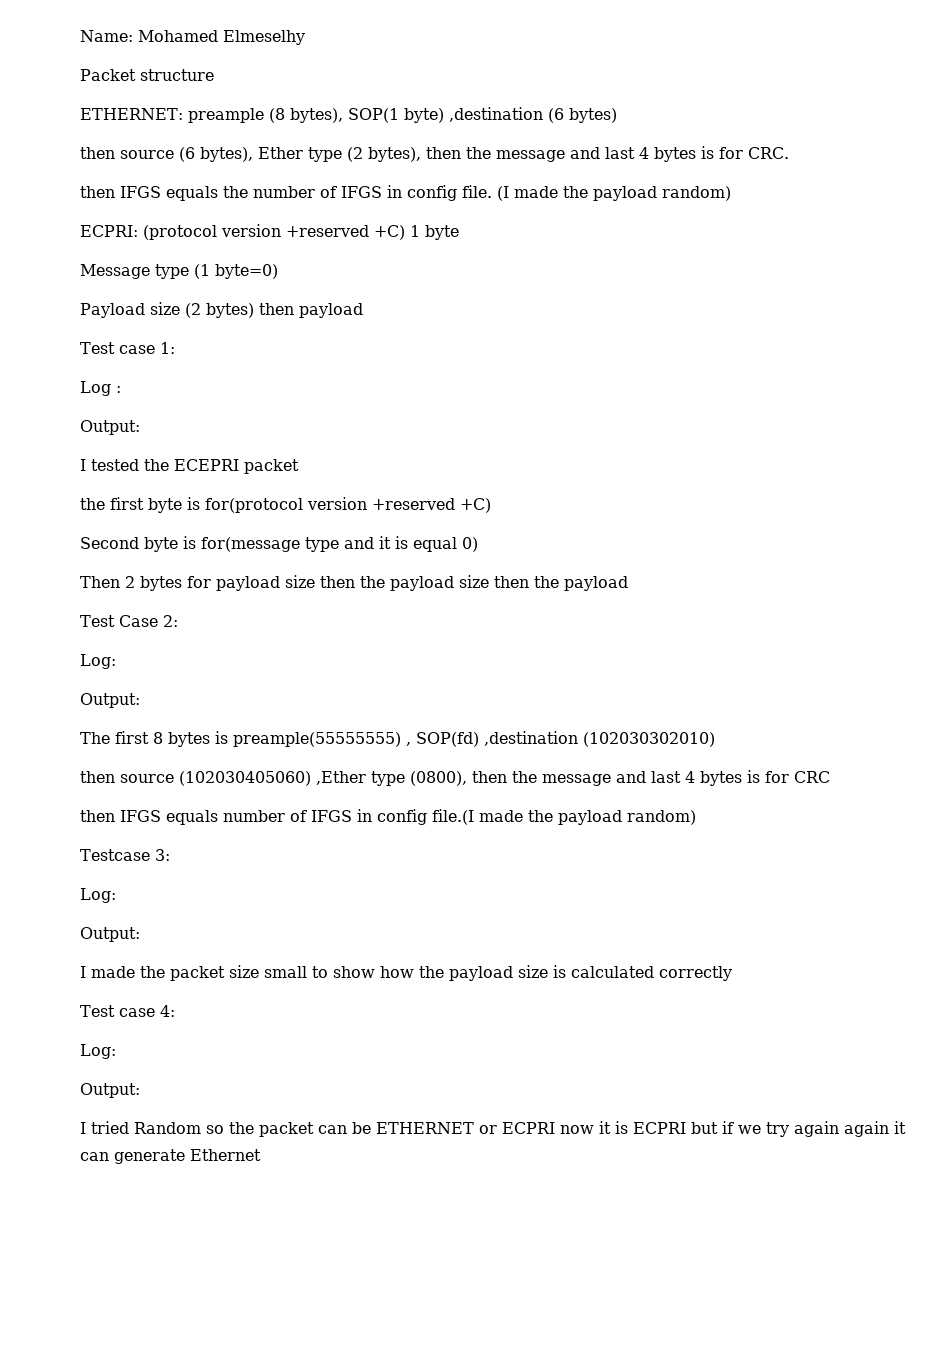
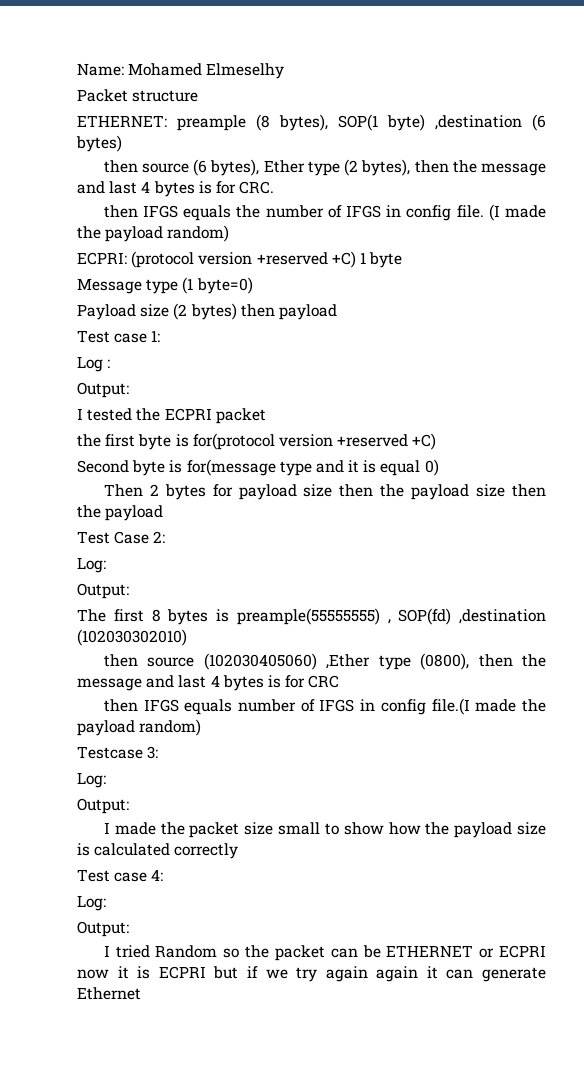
- I tested the ECEPRI packet
+ I tested the ECPRI packet

